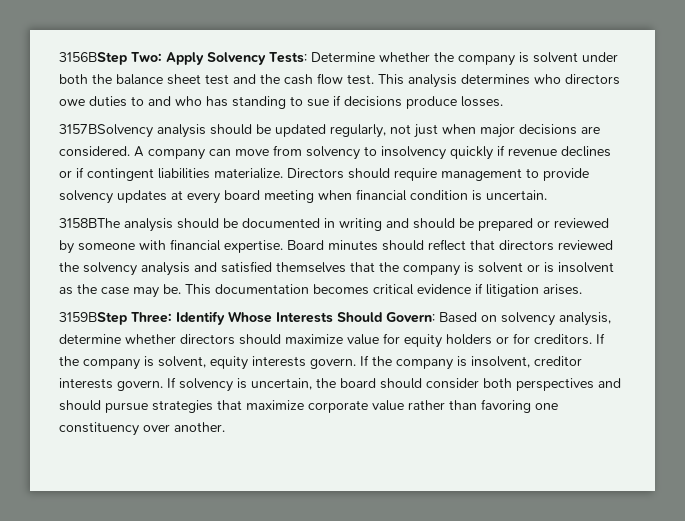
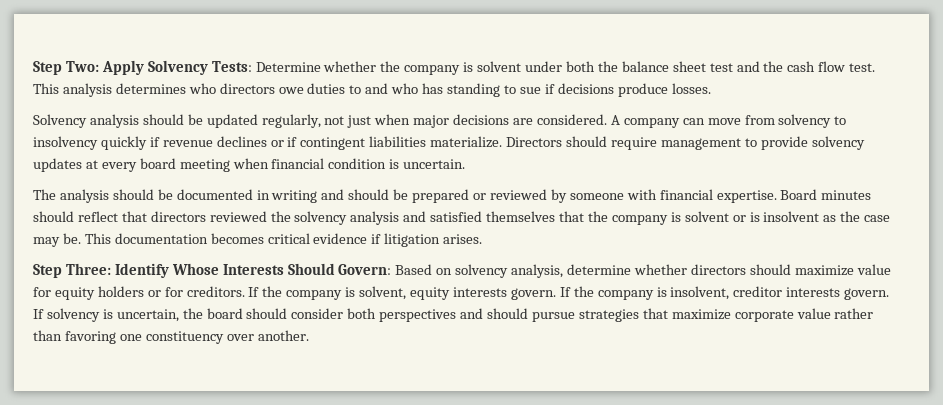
- 3156BStep Two: Apply Solvency Tests: Determine whether the company is solvent under both the balance sheet test and the cash flow test.
+ Step Two: Apply Solvency Tests: Determine whether the company is solvent under both the balance sheet test and the cash flow test.
- 3157BSolvency analysis should be updated regularly, not just when major decisions are considered.
+ Solvency analysis should be updated regularly, not just when major decisions are considered.
- 3158BThe analysis should be documented in writing and should be prepared or reviewed by someone with financial expertise.
+ The analysis should be documented in writing and should be prepared or reviewed by someone with financial expertise.
- 3159BStep Three: Identify Whose Interests Should Govern: Based on solvency analysis, determine whether directors should maximize value for equity holders or for creditors.
+ Step Three: Identify Whose Interests Should Govern: Based on solvency analysis, determine whether directors should maximize value for equity holders or for creditors.

